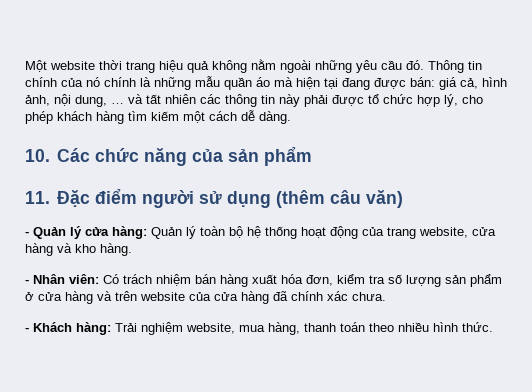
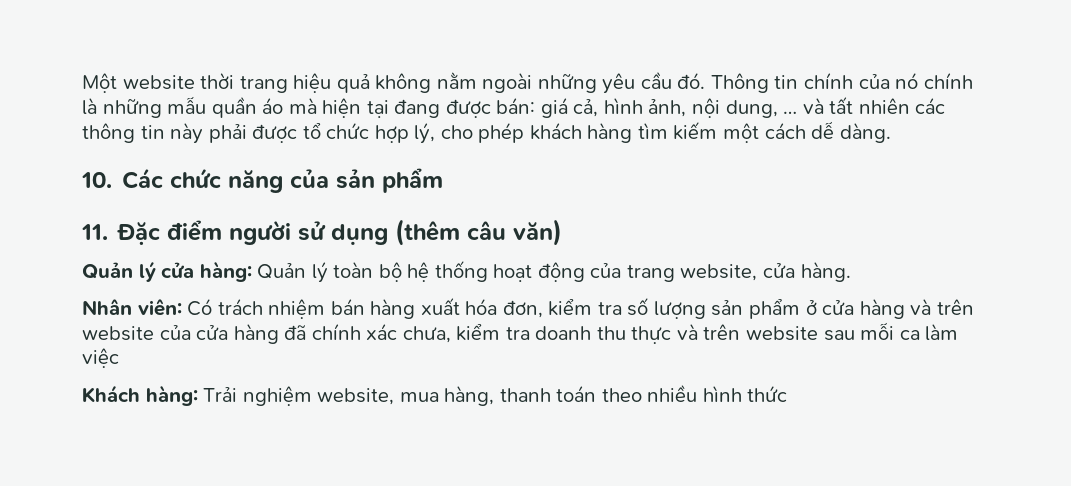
- - Quản lý cửa hàng: Quản lý toàn bộ hệ thống hoạt động của trang website, cửa hàng và kho hàng.
+ Quản lý cửa hàng: Quản lý toàn bộ hệ thống hoạt động của trang website, cửa hàng.
- - Nhân viên: Có trách nhiệm bán hàng xuất hóa đơn, kiểm tra số lượng sản phẩm ở cửa hàng và trên website của cửa hàng đã chính xác chưa.
- - Khách hàng: Trải nghiệm website, mua hàng, thanh toán theo nhiều hình thức.
+ Nhân viên: Có trách nhiệm bán hàng xuất hóa đơn, kiểm tra số lượng sản phẩm ở cửa hàng và trên website của cửa hàng đã chính xác chưa, kiểm tra doanh thu thực và trên website sau mỗi ca làm việc
+ Khách hàng: Trải nghiệm website, mua hàng, thanh toán theo nhiều hình thức

